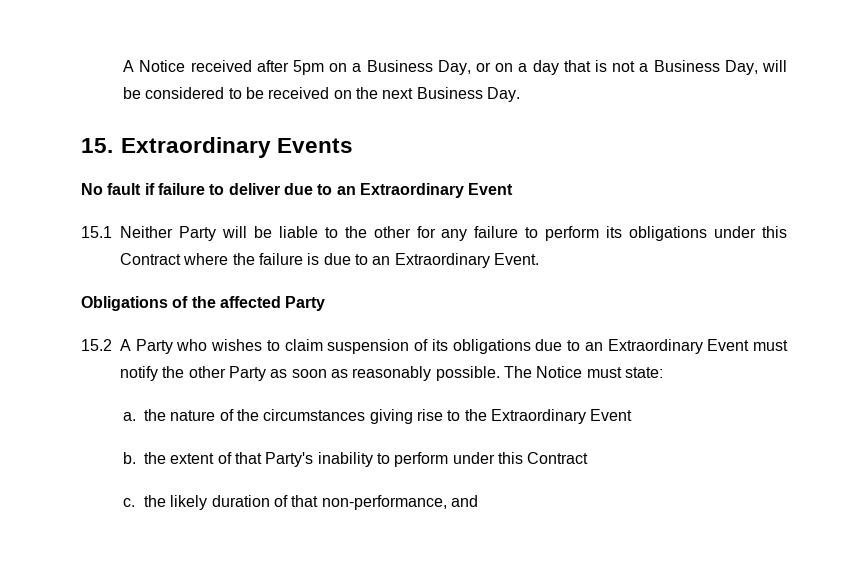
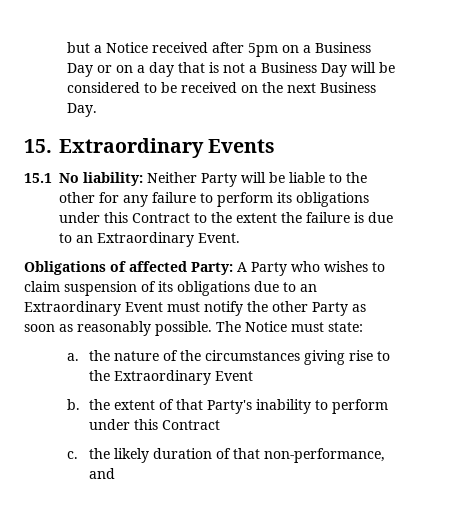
- A Notice received after 5pm on a Business Day, or on a day that is not a Business Day, will be considered to be received on the next Business Day.
+ but a Notice received after 5pm on a Business Day or on a day that is not a Business Day will be considered to be received on the next Business Day.
- No fault if failure to deliver due to an Extraordinary Event
- 15.1 Neither Party will be liable to the other for any failure to perform its obligations under this Contract where the failure is due to an Extraordinary Event.
+ 15.1 No liability: Neither Party will be liable to the other for any failure to perform its obligations under this Contract to the extent the failure is due to an Extraordinary Event.
- Obligations of the affected Party
- 15.2 A Party who wishes to claim suspension of its obligations due to an Extraordinary Event must notify the other Party as soon as reasonably possible.
+ Obligations of affected Party: A Party who wishes to claim suspension of its obligations due to an Extraordinary Event must notify the other Party as soon as reasonably possible.

